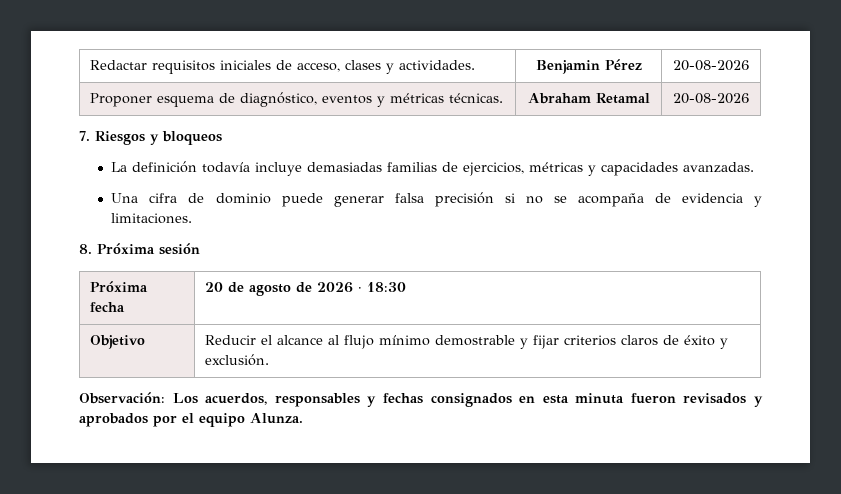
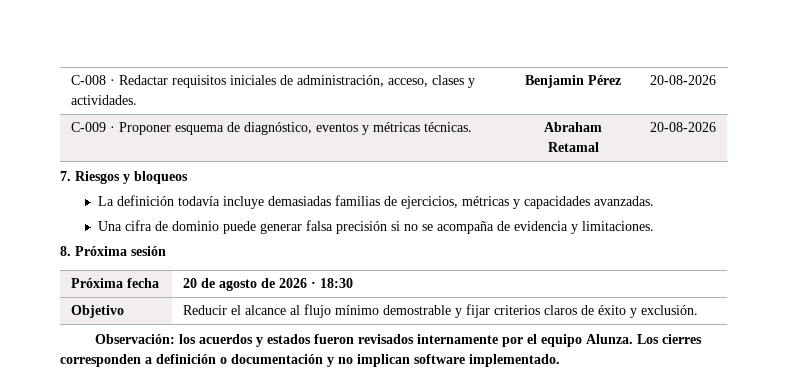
- Redactar requisitos iniciales de acceso, clases y actividades. | Benjamin Pérez | 20-08-2026
+ C-008 · Redactar requisitos iniciales de administración, acceso, clases y actividades. | Benjamin Pérez | 20-08-2026
- Proponer esquema de diagnóstico, eventos y métricas técnicas. | Abraham Retamal | 20-08-2026
+ C-009 · Proponer esquema de diagnóstico, eventos y métricas técnicas. | Abraham Retamal | 20-08-2026
- Observación: Los acuerdos, responsables y fechas consignados en esta minuta fueron revisados y aprobados por el equipo Alunza.
+ Observación: los acuerdos y estados fueron revisados internamente por el equipo Alunza. Los cierres corresponden a definición o documentación y no implican software implementado.

